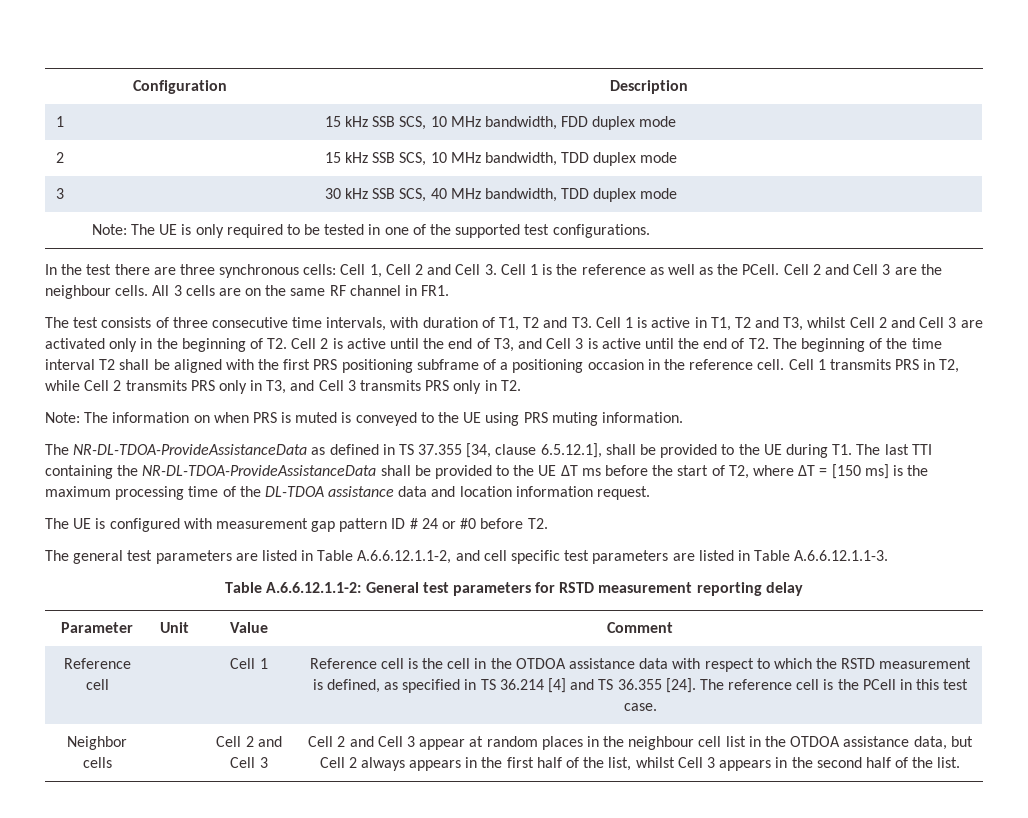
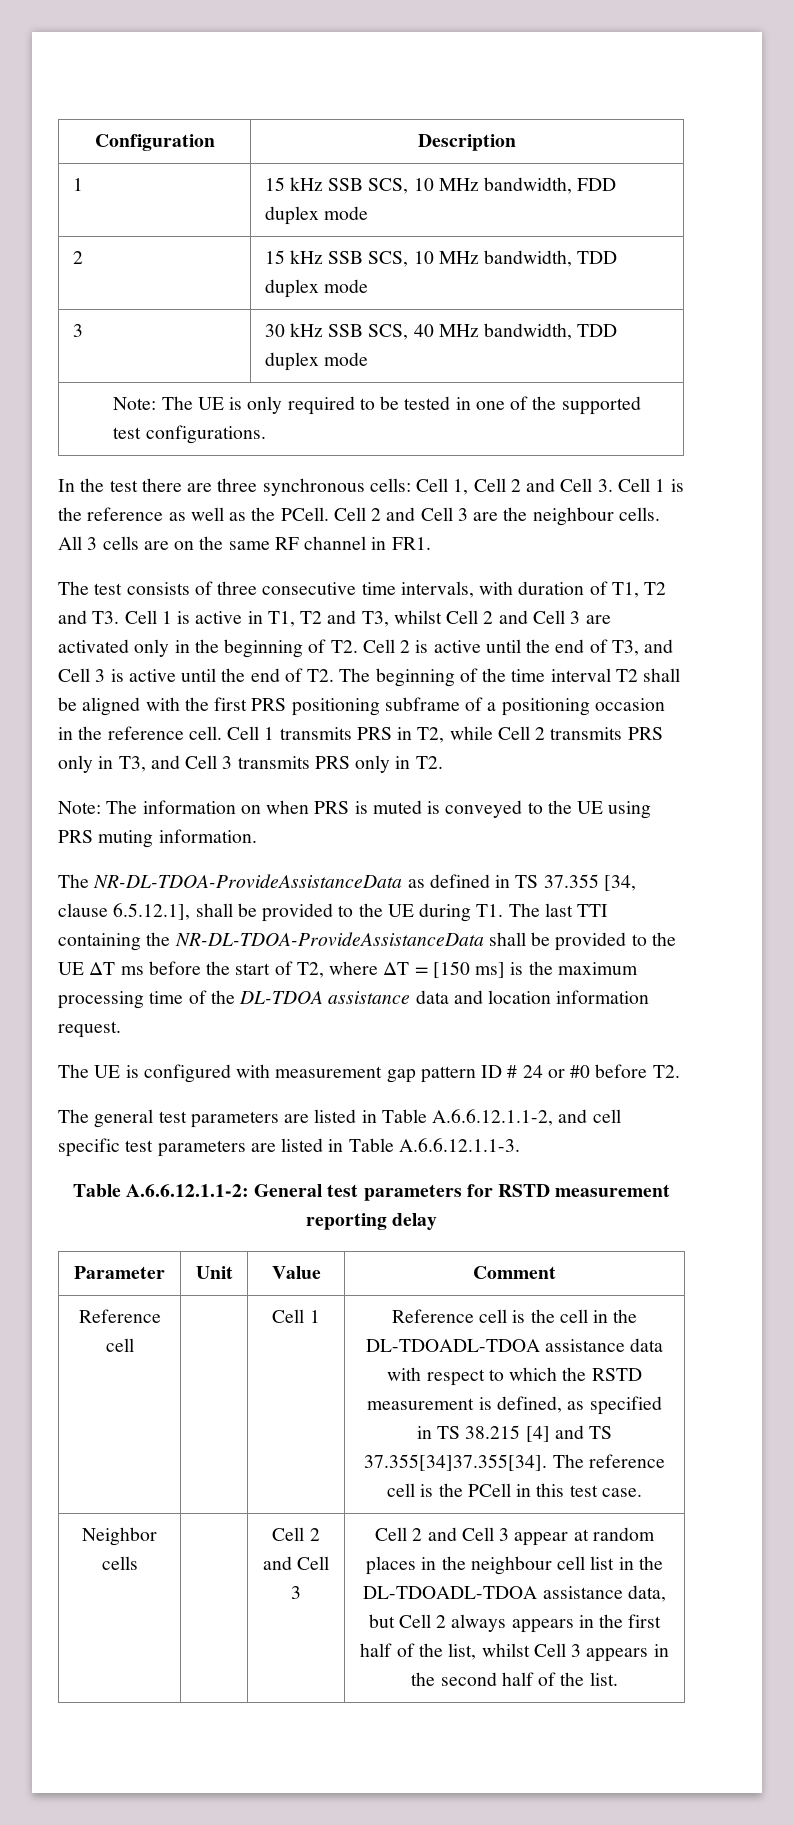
- Reference cell is the cell in the OTDOA assistance data with respect to which the RSTD measurement is defined, as specified in TS 36.214 [4] and TS 36.355 [24]. The reference cell is the PCell in this test case.
+ Reference cell is the cell in the DL-TDOADL-TDOA assistance data with respect to which the RSTD measurement is defined, as specified in TS 38.215 [4] and TS 37.355[34]37.355[34]. The reference cell is the PCell in this test case.
- Cell 2 and Cell 3 appear at random places in the neighbour cell list in the OTDOA assistance data, but Cell 2 always appears in the first half of the list, whilst Cell 3 appears in the second half of the list.
+ Cell 2 and Cell 3 appear at random places in the neighbour cell list in the DL-TDOADL-TDOA assistance data, but Cell 2 always appears in the first half of the list, whilst Cell 3 appears in the second half of the list.

